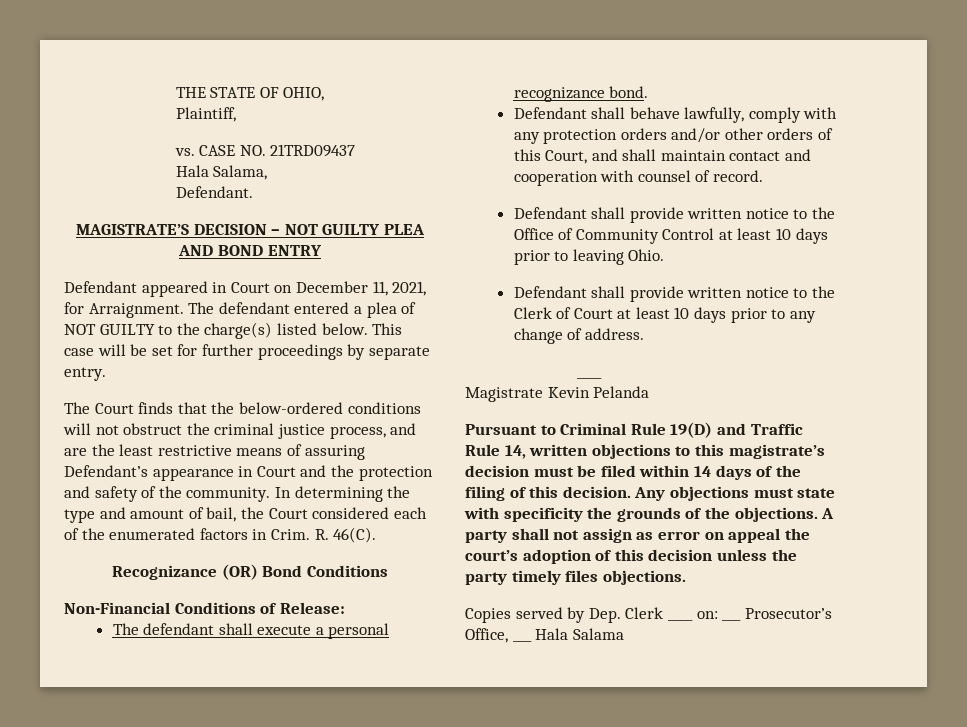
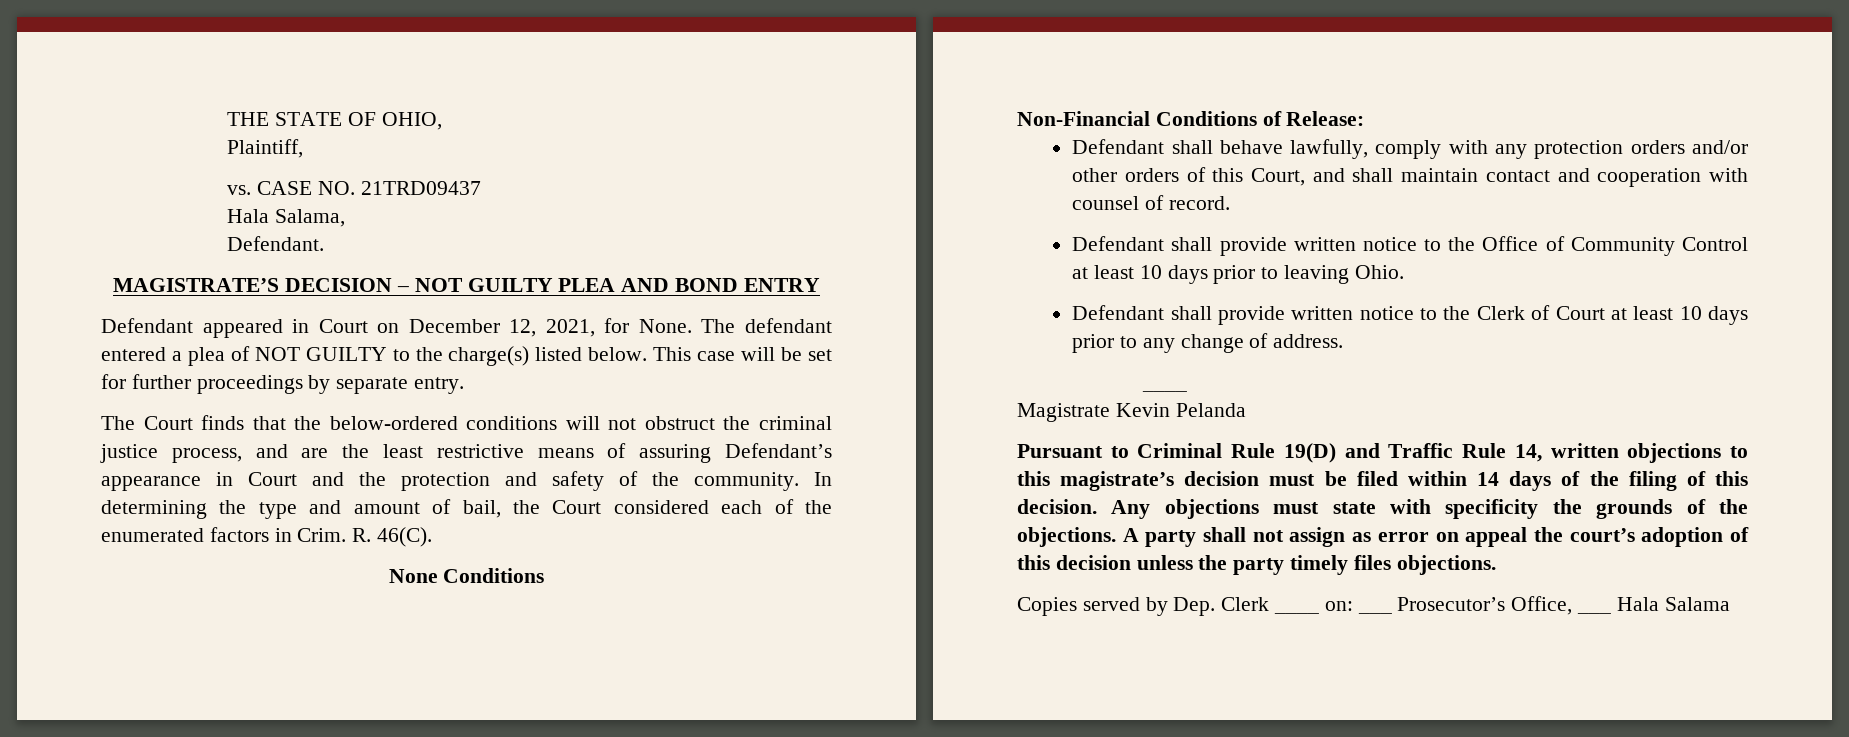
- Defendant appeared in Court on December 11, 2021, for Arraignment.
+ Defendant appeared in Court on December 12, 2021, for None.
- Recognizance (OR) Bond Conditions
+ None Conditions
- The defendant shall execute a personal recognizance bond.

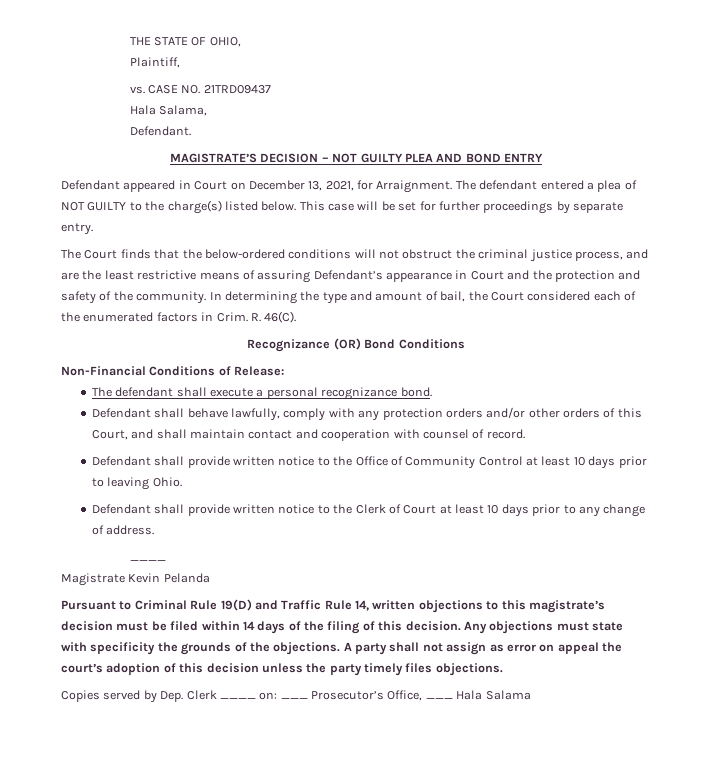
- Defendant appeared in Court on December 12, 2021, for None.
+ Defendant appeared in Court on December 13, 2021, for Arraignment.
- None Conditions
+ Recognizance (OR) Bond Conditions
+ The defendant shall execute a personal recognizance bond.

